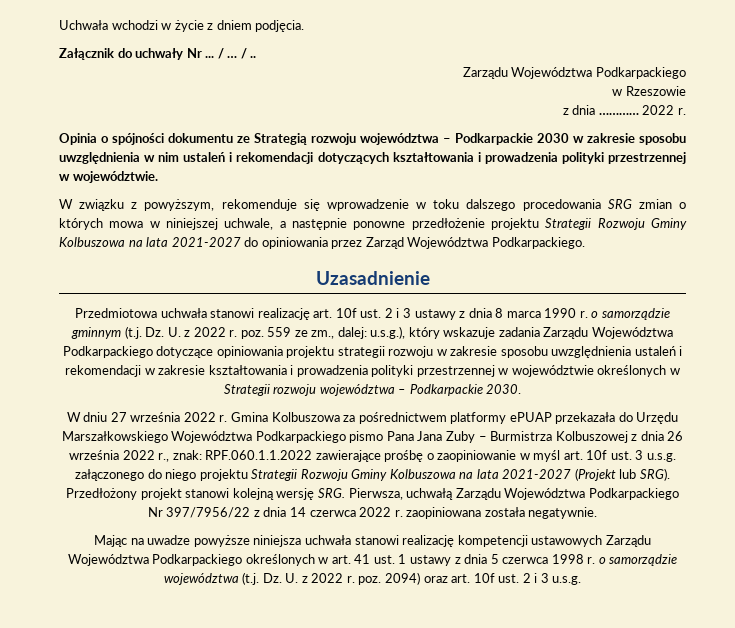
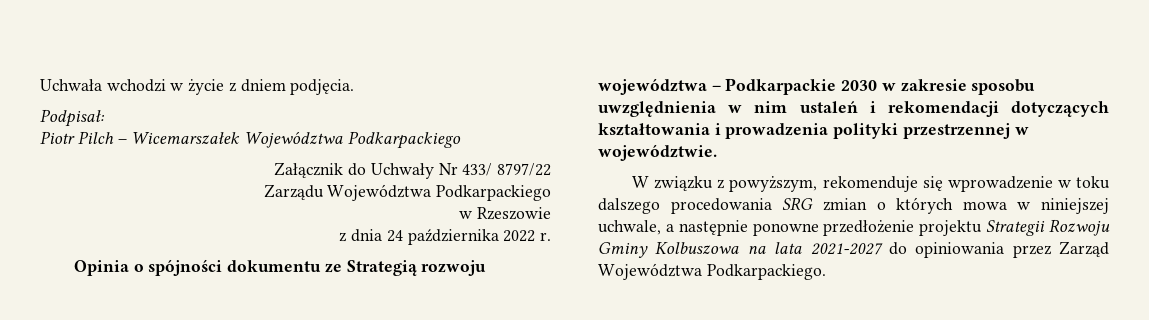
- Załącznik do uchwały Nr ... / … / ..
+ Podpisał:
+ Piotr Pilch – Wicemarszałek Województwa Podkarpackiego
+ Załącznik do Uchwały Nr 433/ 8797/22
- z dnia ………… 2022 r.
+ z dnia 24 października 2022 r.
- Uzasadnienie
- Przedmiotowa uchwała stanowi realizację art. 10f ust. 2 i 3 ustawy z dnia 8 marca 1990 r. o samorządzie gminnym (t.j. Dz. U. z 2022 r. poz. 559 ze zm., dalej: u.s.g.), który wskazuje zadania Zarządu Województwa Podkarpackiego dotyczące opiniowania projektu strategii rozwoju w zakresie sposobu uwzględnienia ustaleń i rekomendacji w zakresie kształtowania i prowadzenia polityki przestrzennej w województwie określonych w Strategii rozwoju województwa – Podkarpackie 2030.
- W dniu 27 września 2022 r. Gmina Kolbuszowa za pośrednictwem platformy ePUAP przekazała do Urzędu Marszałkowskiego Województwa Podkarpackiego pismo Pana Jana Zuby – Burmistrza Kolbuszowej z dnia 26 września 2022 r., znak: RPF.060.1.1.2022 zawierające prośbę o zaopiniowanie w myśl art. 10f ust. 3 u.s.g. załączonego do niego projektu Strategii Rozwoju Gminy Kolbuszowa na lata 2021-2027 (Projekt lub SRG). Przedłożony projekt stanowi kolejną wersję SRG. Pierwsza, uchwałą Zarządu Województwa Podkarpackiego Nr 397/7956/22 z dnia 14 czerwca 2022 r. zaopiniowana została negatywnie.
- Mając na uwadze powyższe niniejsza uchwała stanowi realizację kompetencji ustawowych Zarządu Województwa Podkarpackiego określonych w art. 41 ust. 1 ustawy z dnia 5 czerwca 1998 r. o samorządzie województwa (t.j. Dz. U. z 2022 r. poz. 2094) oraz art. 10f ust. 2 i 3 u.s.g.

